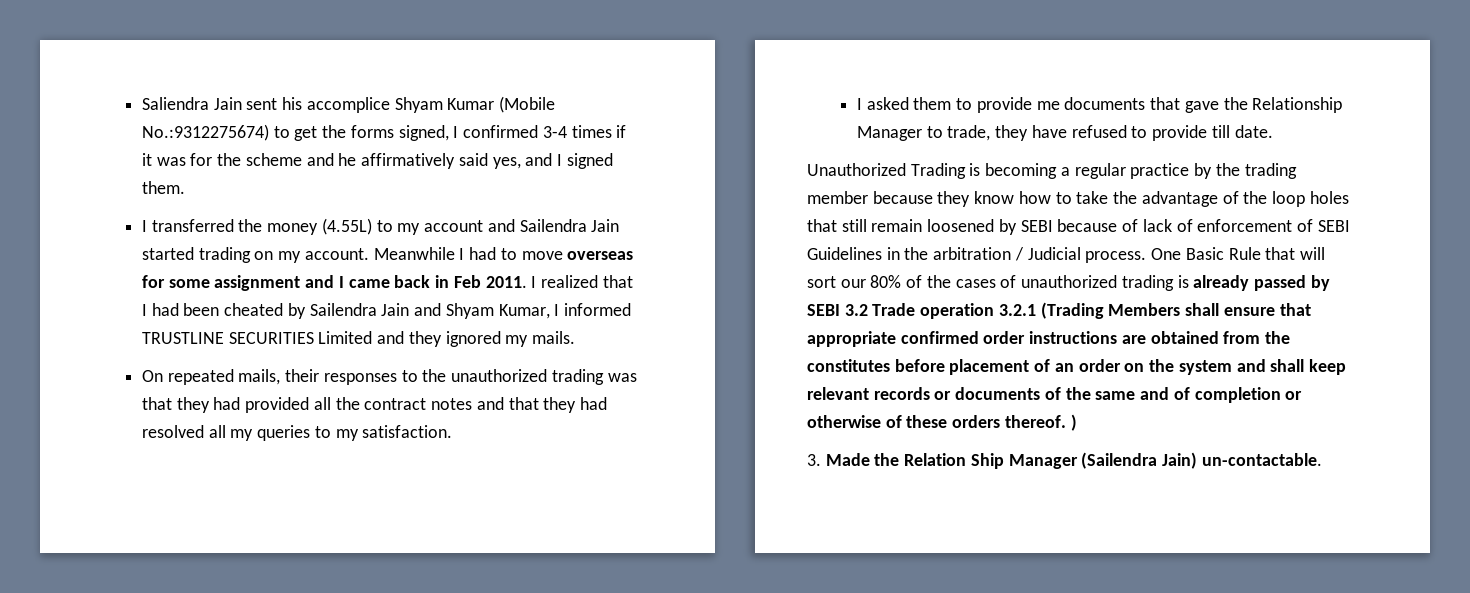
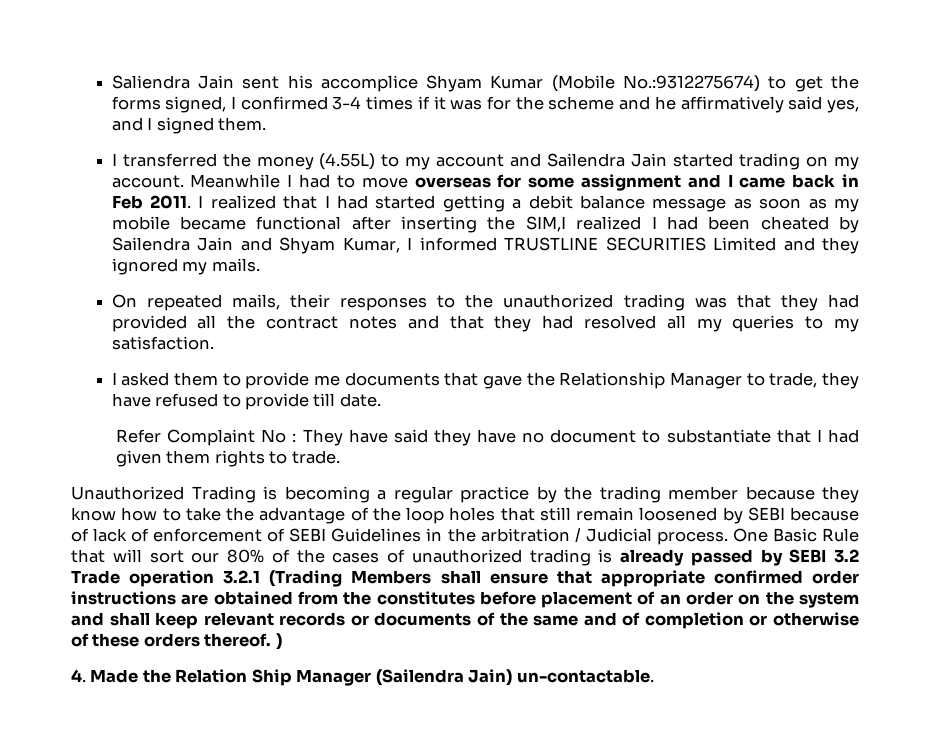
- I realized that I had been cheated by Sailendra Jain and Shyam Kumar, I informed TRUSTLINE SECURITIES Limited and they ignored my mails.
+ I realized that I had started getting a debit balance message as soon as my mobile became functional after inserting the SIM,I realized I had been cheated by Sailendra Jain and Shyam Kumar, I informed TRUSTLINE SECURITIES Limited and they ignored my mails.
+ Refer Complaint No : They have said they have no document to substantiate that I had given them rights to trade.
- 3. Made the Relation Ship Manager (Sailendra Jain) un-contactable.
+ 4. Made the Relation Ship Manager (Sailendra Jain) un-contactable.

